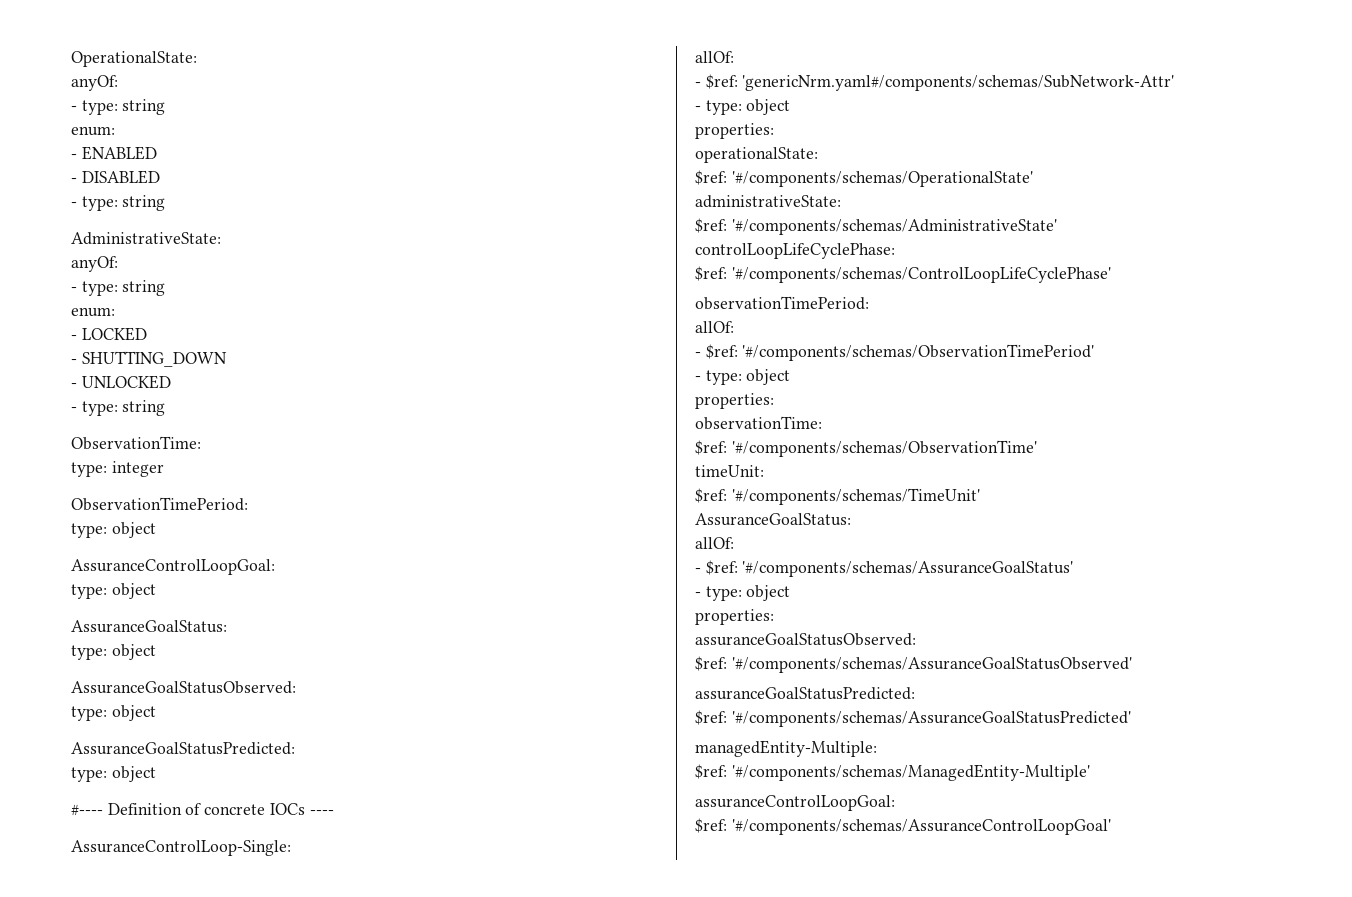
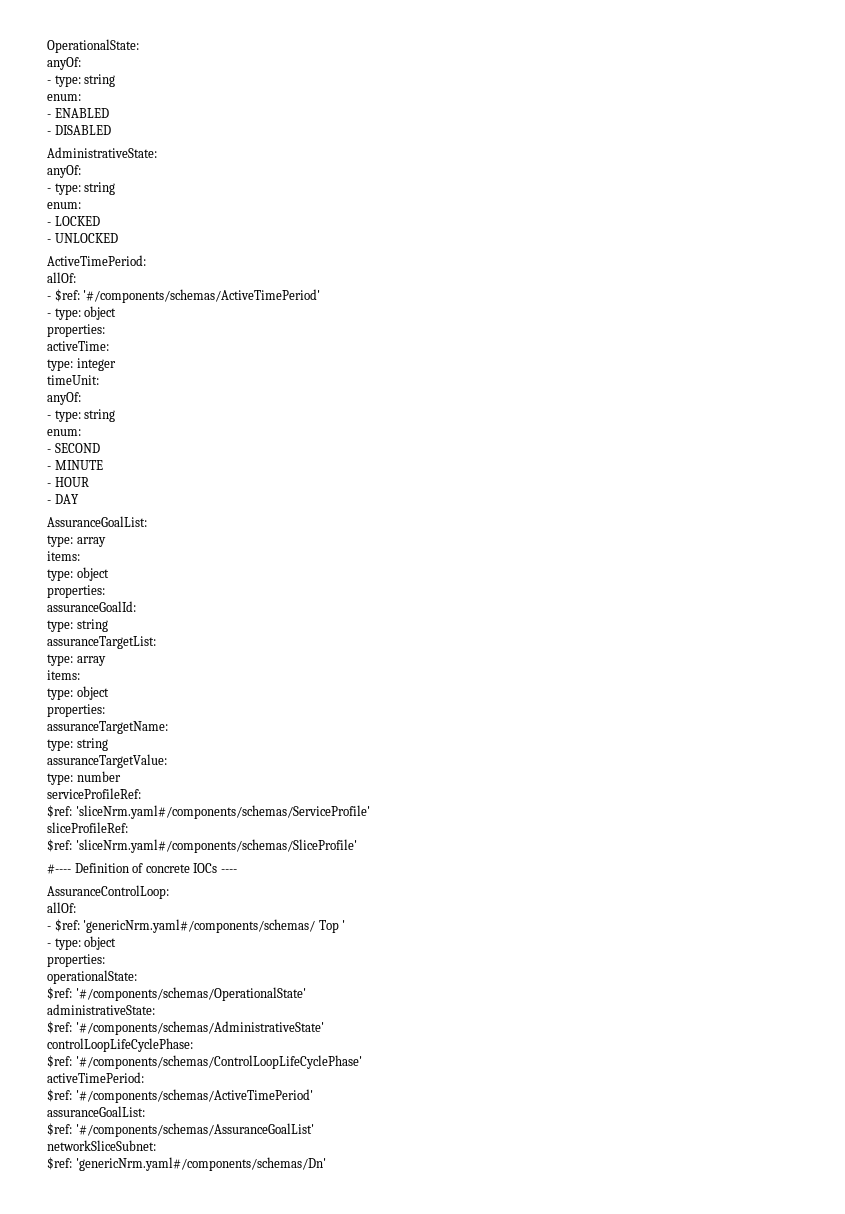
  - DISABLED
- - type: string
- - SHUTTING_DOWN
  - UNLOCKED
+ ActiveTimePeriod:
+ allOf:
+ - $ref: '#/components/schemas/ActiveTimePeriod'
+ - type: object
+ properties:
+ activeTime:
+ type: integer
+ timeUnit:
+ anyOf:
  - type: string
- ObservationTime:
- type: integer
- ObservationTimePeriod:
+ enum:
+ - SECOND
+ - MINUTE
+ - HOUR
+ - DAY
+ AssuranceGoalList:
+ type: array
+ items:
  type: object
- AssuranceControlLoopGoal:
+ properties:
+ assuranceGoalId:
+ type: string
+ assuranceTargetList:
+ type: array
+ items:
  type: object
- AssuranceGoalStatus:
- type: object
- AssuranceGoalStatusObserved:
- type: object
- AssuranceGoalStatusPredicted:
- type: object
+ properties:
+ assuranceTargetName:
+ type: string
+ assuranceTargetValue:
+ type: number
+ serviceProfileRef:
+ $ref: 'sliceNrm.yaml#/components/schemas/ServiceProfile'
+ sliceProfileRef:
+ $ref: 'sliceNrm.yaml#/components/schemas/SliceProfile'
- AssuranceControlLoop-Single:
+ AssuranceControlLoop:
  allOf:
- - $ref: 'genericNrm.yaml#/components/schemas/SubNetwork-Attr'
+ - $ref: 'genericNrm.yaml#/components/schemas/ Top '
- observationTimePeriod:
- allOf:
- - $ref: '#/components/schemas/ObservationTimePeriod'
- - type: object
- properties:
- observationTime:
- $ref: '#/components/schemas/ObservationTime'
- timeUnit:
- $ref: '#/components/schemas/TimeUnit'
- AssuranceGoalStatus:
- allOf:
- - $ref: '#/components/schemas/AssuranceGoalStatus'
- - type: object
- properties:
- assuranceGoalStatusObserved:
- $ref: '#/components/schemas/AssuranceGoalStatusObserved'
- assuranceGoalStatusPredicted:
- $ref: '#/components/schemas/AssuranceGoalStatusPredicted'
- managedEntity-Multiple:
- $ref: '#/components/schemas/ManagedEntity-Multiple'
- assuranceControlLoopGoal:
- $ref: '#/components/schemas/AssuranceControlLoopGoal'
+ activeTimePeriod:
+ $ref: '#/components/schemas/ActiveTimePeriod'
+ assuranceGoalList:
+ $ref: '#/components/schemas/AssuranceGoalList'
+ networkSliceSubnet:
+ $ref: 'genericNrm.yaml#/components/schemas/Dn'

